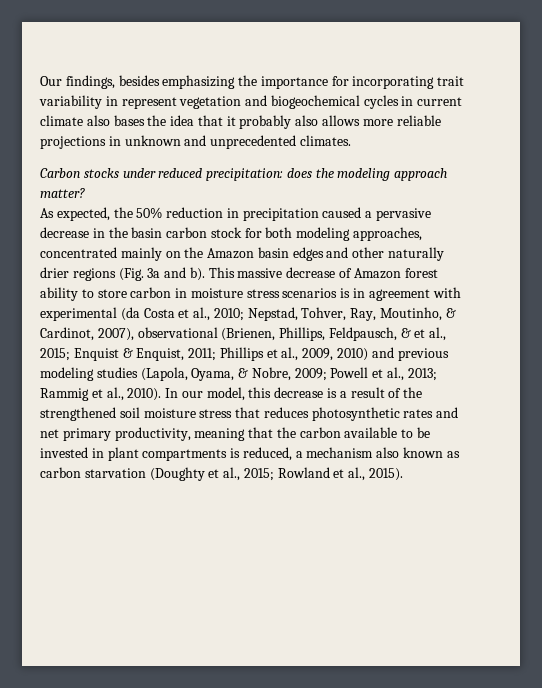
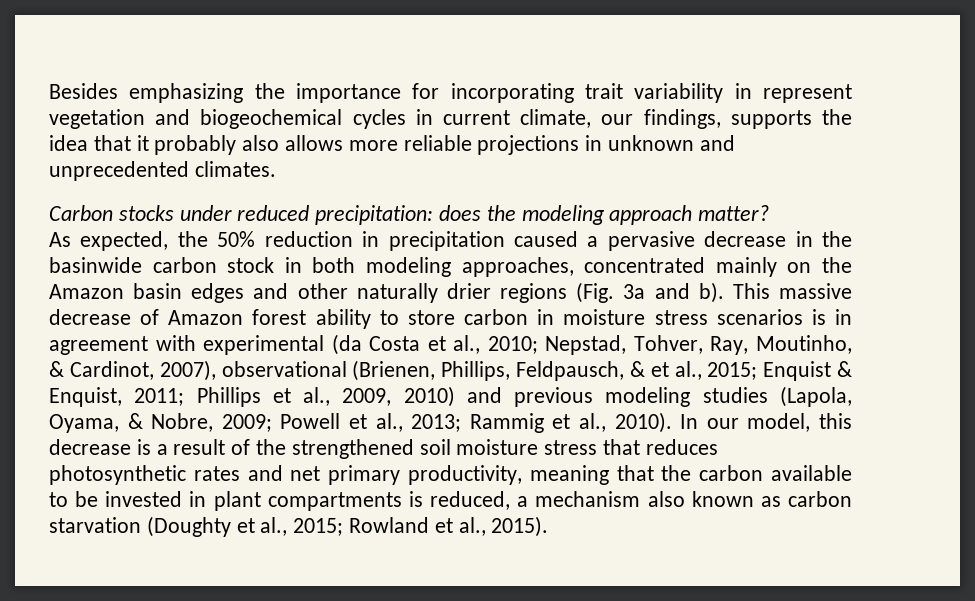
- Our findings, besides emphasizing the importance for incorporating trait variability in represent vegetation and biogeochemical cycles in current climate also bases the idea that it probably also allows more reliable projections in unknown and unprecedented climates.
+ Besides emphasizing the importance for incorporating trait variability in represent vegetation and biogeochemical cycles in current climate, our findings, supports the idea that it probably also allows more reliable projections in unknown and unprecedented climates.
- As expected, the 50% reduction in precipitation caused a pervasive decrease in the basin carbon stock for both modeling approaches, concentrated mainly on the Amazon basin edges and other naturally drier regions (Fig. 3a and b).
+ As expected, the 50% reduction in precipitation caused a pervasive decrease in the basinwide carbon stock in both modeling approaches, concentrated mainly on the Amazon basin edges and other naturally drier regions (Fig. 3a and b).

